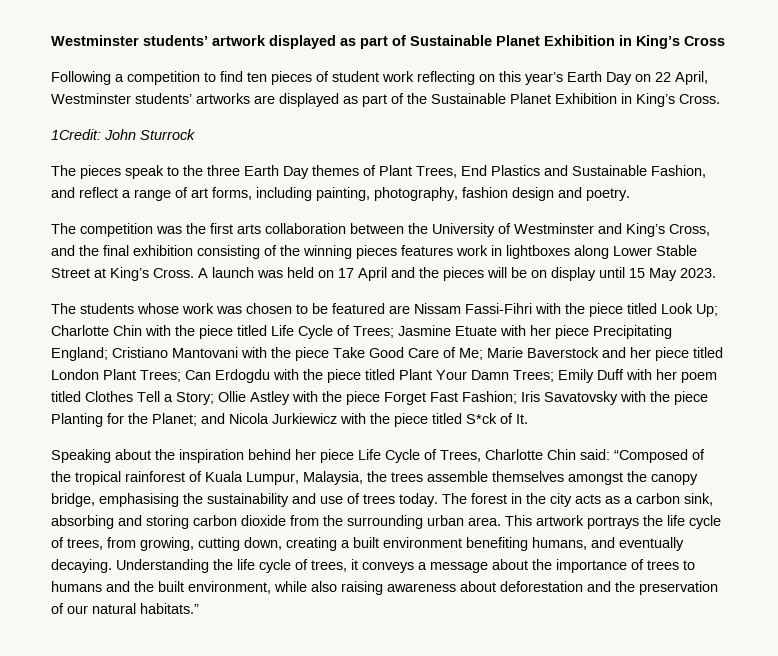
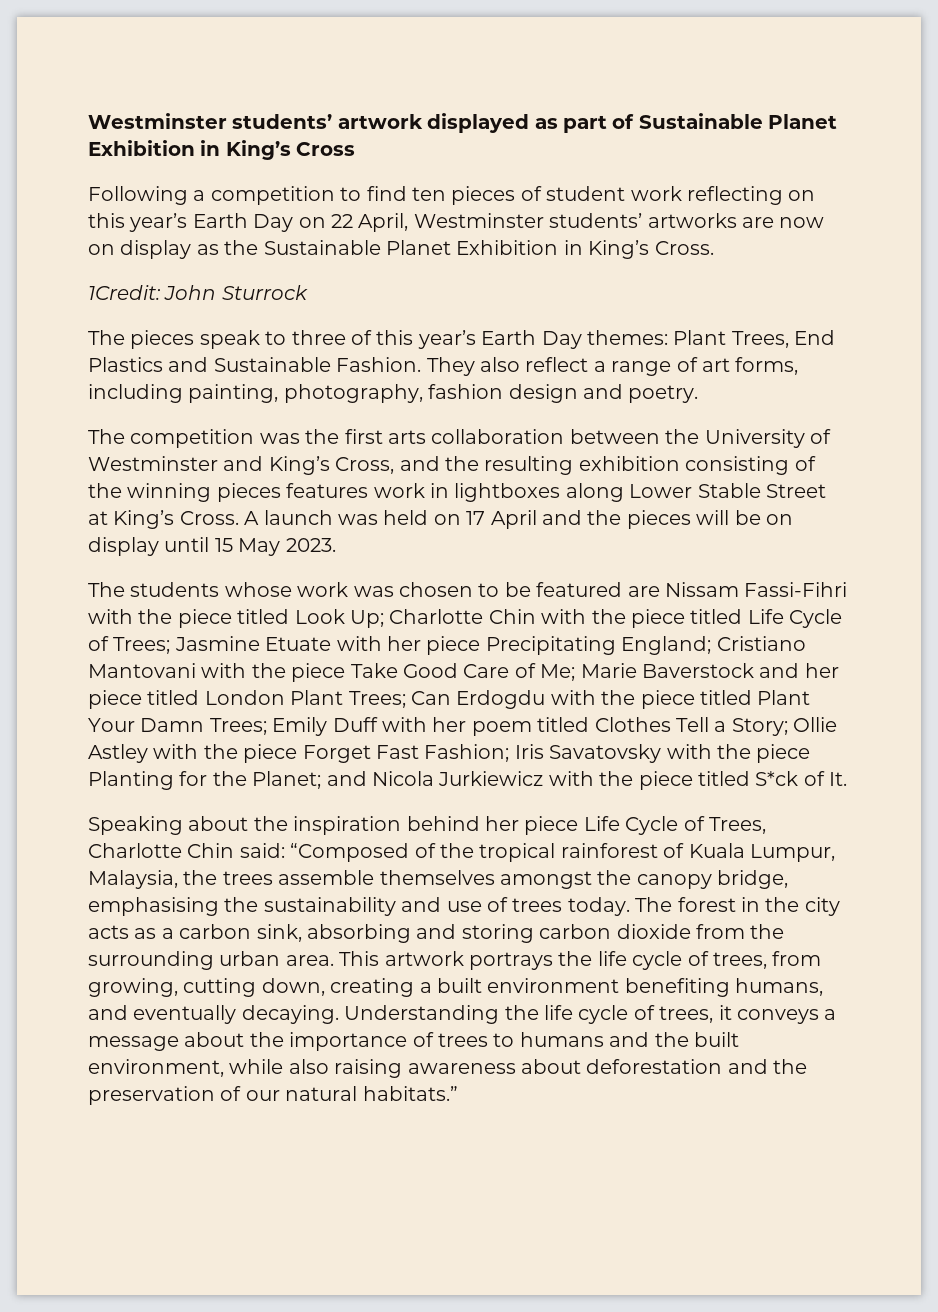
- Following a competition to find ten pieces of student work reflecting on this year’s Earth Day on 22 April, Westminster students’ artworks are displayed as part of the Sustainable Planet Exhibition in King’s Cross.
+ Following a competition to find ten pieces of student work reflecting on this year’s Earth Day on 22 April, Westminster students’ artworks are now on display as the Sustainable Planet Exhibition in King’s Cross.
- The pieces speak to the three Earth Day themes of Plant Trees, End Plastics and Sustainable Fashion, and reflect a range of art forms, including painting, photography, fashion design and poetry.
+ The pieces speak to three of this year’s Earth Day themes: Plant Trees, End Plastics and Sustainable Fashion. They also reflect a range of art forms, including painting, photography, fashion design and poetry.
- The competition was the first arts collaboration between the University of Westminster and King’s Cross, and the final exhibition consisting of the winning pieces features work in lightboxes along Lower Stable Street at King’s Cross.
+ The competition was the first arts collaboration between the University of Westminster and King’s Cross, and the resulting exhibition consisting of the winning pieces features work in lightboxes along Lower Stable Street at King’s Cross.

